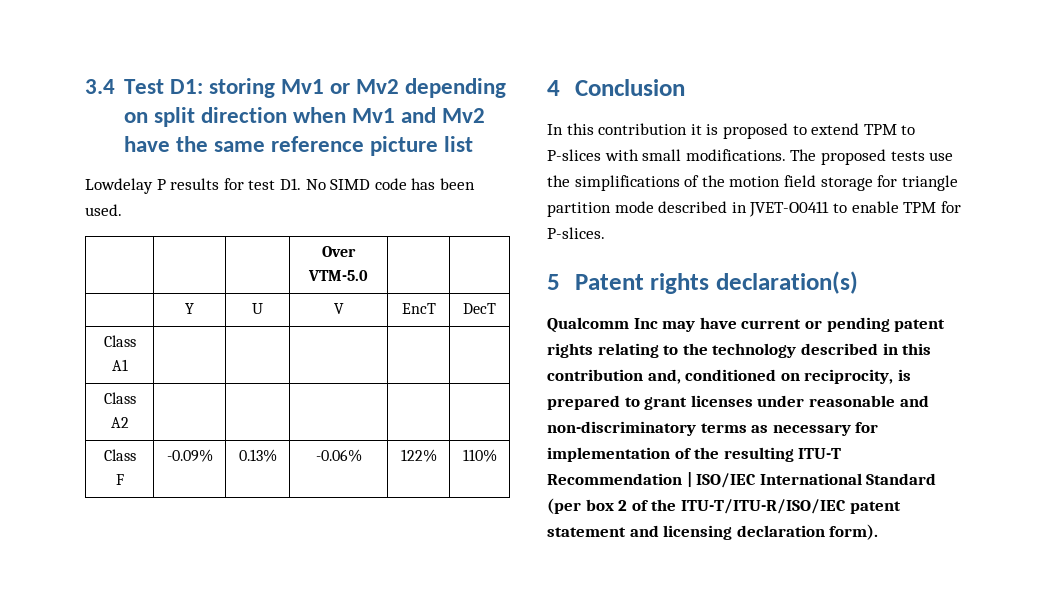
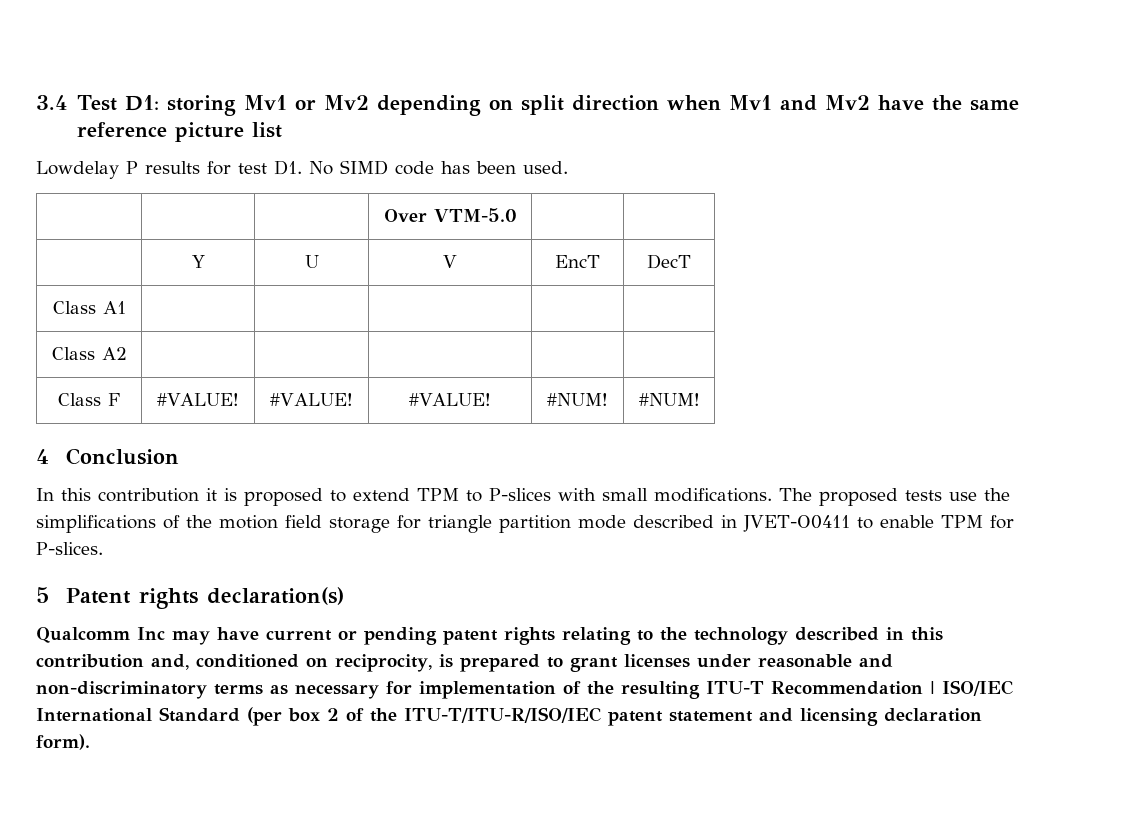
- Class F | -0.09% | 0.13% | -0.06% | 122% | 110%
+ Class F | #VALUE! | #VALUE! | #VALUE! | #NUM! | #NUM!

